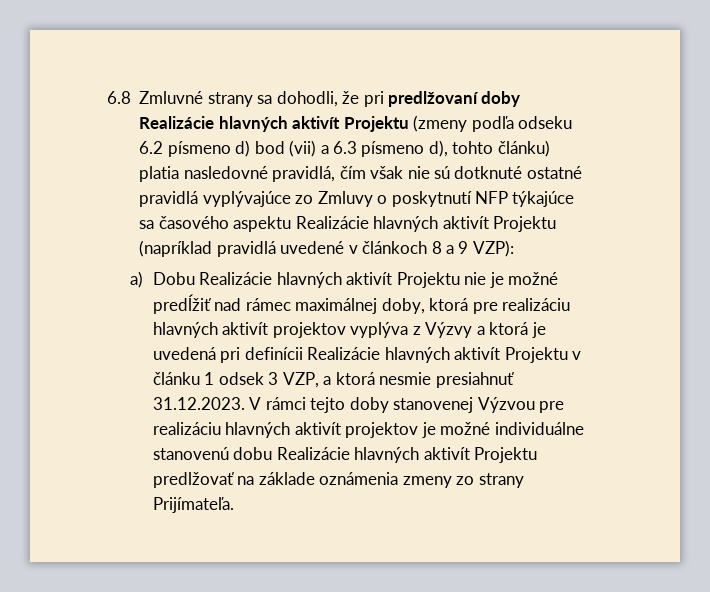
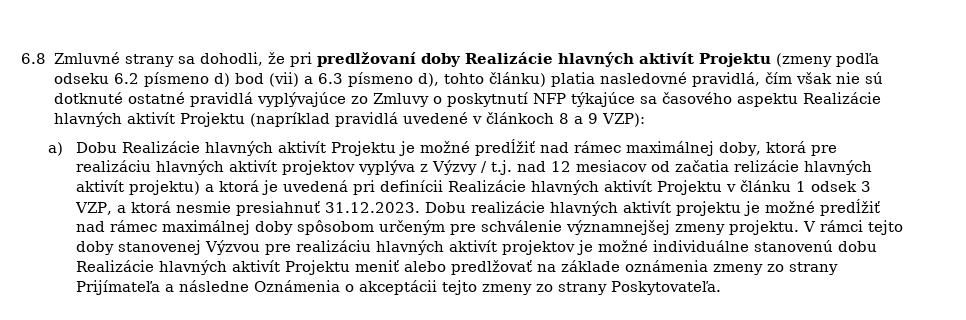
- a) Dobu Realizácie hlavných aktivít Projektu nie je možné predĺžiť nad rámec maximálnej doby, ktorá pre realizáciu hlavných aktivít projektov vyplýva z Výzvy a ktorá je uvedená pri definícii Realizácie hlavných aktivít Projektu v článku 1 odsek 3 VZP, a ktorá nesmie presiahnuť 31.12.2023. V rámci tejto doby stanovenej Výzvou pre realizáciu hlavných aktivít projektov je možné individuálne stanovenú dobu Realizácie hlavných aktivít Projektu predlžovať na základe oznámenia zmeny zo strany Prijímateľa.
+ a) Dobu Realizácie hlavných aktivít Projektu je možné predĺžiť nad rámec maximálnej doby, ktorá pre realizáciu hlavných aktivít projektov vyplýva z Výzvy / t.j. nad 12 mesiacov od začatia relizácie hlavných aktivít projektu) a ktorá je uvedená pri definícii Realizácie hlavných aktivít Projektu v článku 1 odsek 3 VZP, a ktorá nesmie presiahnuť 31.12.2023. Dobu realizácie hlavných aktivít projektu je možné predĺžiť nad rámec maximálnej doby spôsobom určeným pre schválenie významnejšej zmeny projektu. V rámci tejto doby stanovenej Výzvou pre realizáciu hlavných aktivít projektov je možné individuálne stanovenú dobu Realizácie hlavných aktivít Projektu meniť alebo predlžovať na základe oznámenia zmeny zo strany Prijímateľa a následne Oznámenia o akceptácii tejto zmeny zo strany Poskytovateľa.

